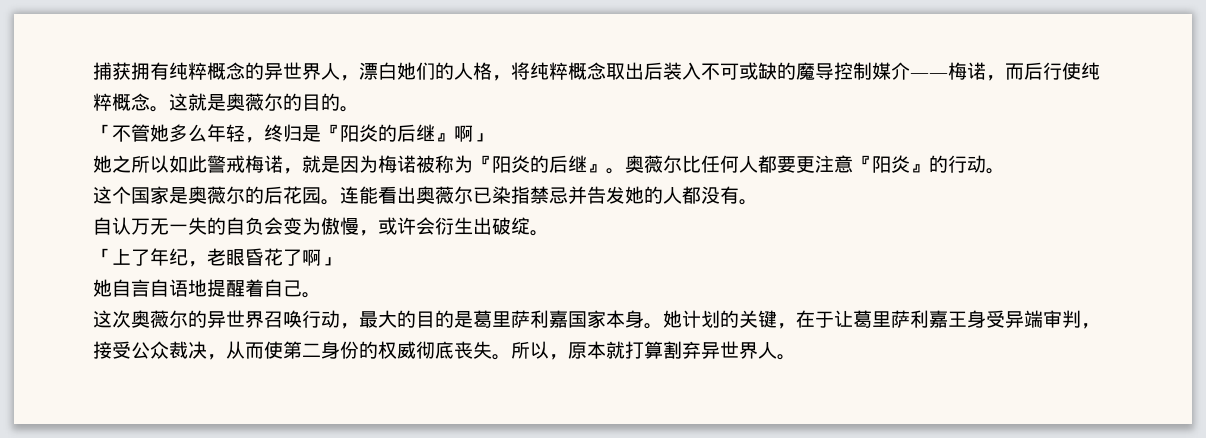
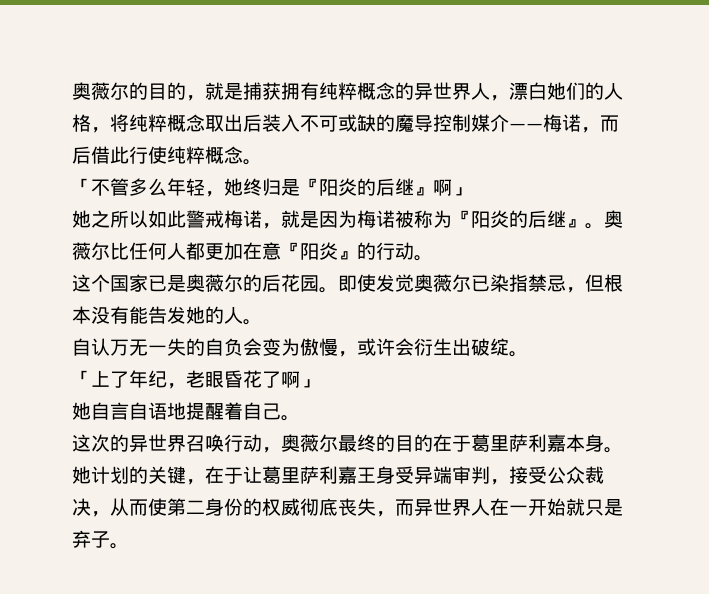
- 捕获拥有纯粹概念的异世界人，漂白她们的人格，将纯粹概念取出后装入不可或缺的魔导控制媒介——梅诺，而后行使纯粹概念。这就是奥薇尔的目的。
+ 奥薇尔的目的，就是捕获拥有纯粹概念的异世界人，漂白她们的人格，将纯粹概念取出后装入不可或缺的魔导控制媒介——梅诺，而后借此行使纯粹概念。
- 「不管她多么年轻，终归是『阳炎的后继』啊」
+ 「不管多么年轻，她终归是『阳炎的后继』啊」
- 奥薇尔比任何人都要更注意『阳炎』的行动。
+ 奥薇尔比任何人都更加在意『阳炎』的行动。
- 这个国家是奥薇尔的后花园。
+ 这个国家已是奥薇尔的后花园。
- 连能看出奥薇尔已染指禁忌并告发她的人都没有。
+ 即使发觉奥薇尔已染指禁忌，但根本没有能告发她的人。
- 这次奥薇尔的异世界召唤行动，最大的目的是葛里萨利嘉国家本身。
+ 这次的异世界召唤行动，奥薇尔最终的目的在于葛里萨利嘉本身。
- 她计划的关键，在于让葛里萨利嘉王身受异端审判，接受公众裁决，从而使第二身份的权威彻底丧失。所以，原本就打算割弃异世界人。
+ 她计划的关键，在于让葛里萨利嘉王身受异端审判，接受公众裁决，从而使第二身份的权威彻底丧失，而异世界人在一开始就只是弃子。

